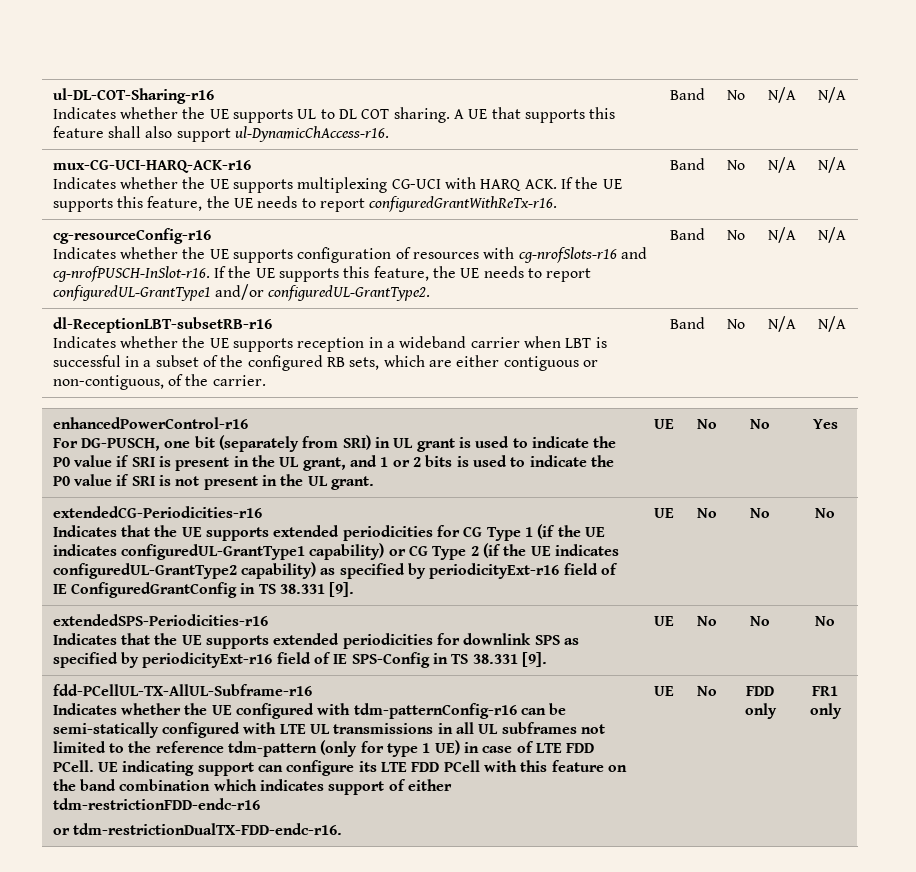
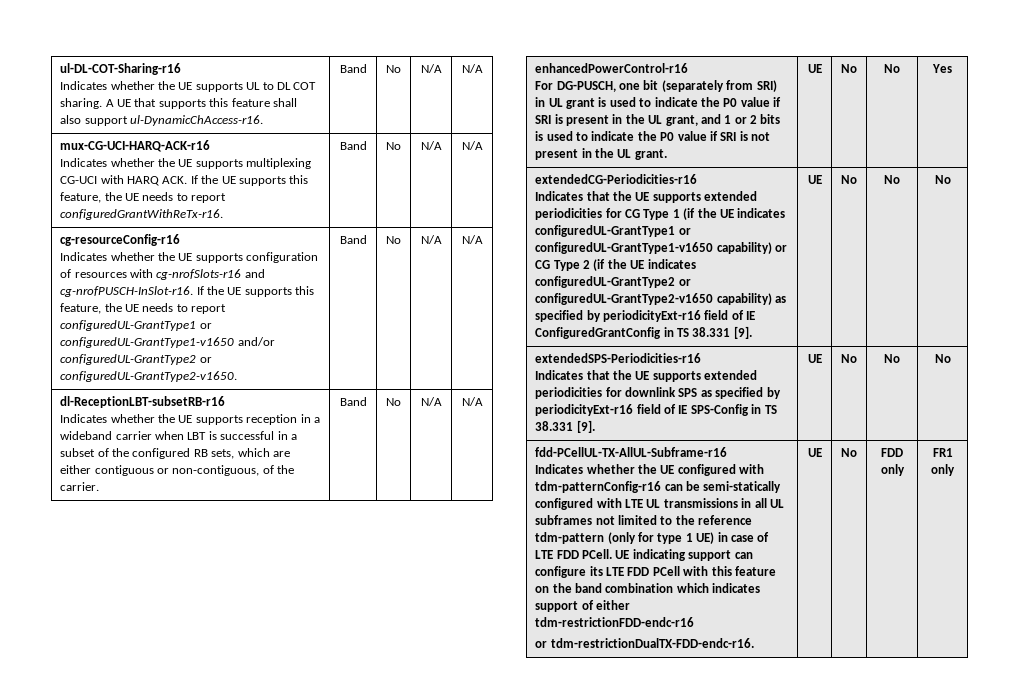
  cg-resourceConfig-r16
- Indicates whether the UE supports configuration of resources with cg-nrofSlots-r16 and cg-nrofPUSCH-InSlot-r16. If the UE supports this feature, the UE needs to report configuredUL-GrantType1 and/or configuredUL-GrantType2. | Band | No | N/A | N/A
+ Indicates whether the UE supports configuration of resources with cg-nrofSlots-r16 and cg-nrofPUSCH-InSlot-r16. If the UE supports this feature, the UE needs to report configuredUL-GrantType1 or configuredUL-GrantType1-v1650 and/or configuredUL-GrantType2 or configuredUL-GrantType2-v1650. | Band | No | N/A | N/A
- Indicates that the UE supports extended periodicities for CG Type 1 (if the UE indicates configuredUL-GrantType1 capability) or CG Type 2 (if the UE indicates configuredUL-GrantType2 capability) as specified by periodicityExt-r16 field of IE ConfiguredGrantConfig in TS 38.331 [9].
+ Indicates that the UE supports extended periodicities for CG Type 1 (if the UE indicates configuredUL-GrantType1 or configuredUL-GrantType1-v1650 capability) or CG Type 2 (if the UE indicates configuredUL-GrantType2 or configuredUL-GrantType2-v1650 capability) as specified by periodicityExt-r16 field of IE ConfiguredGrantConfig in TS 38.331 [9].

